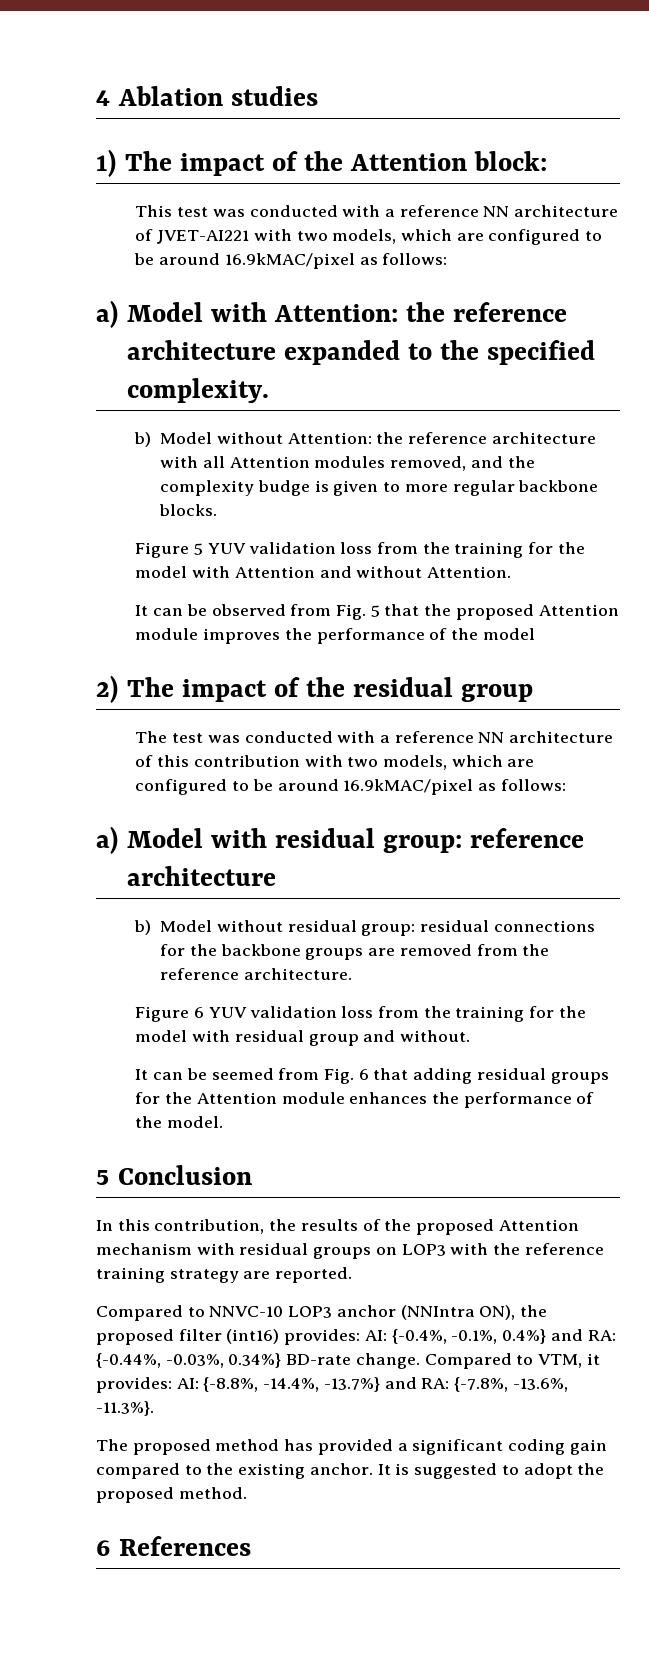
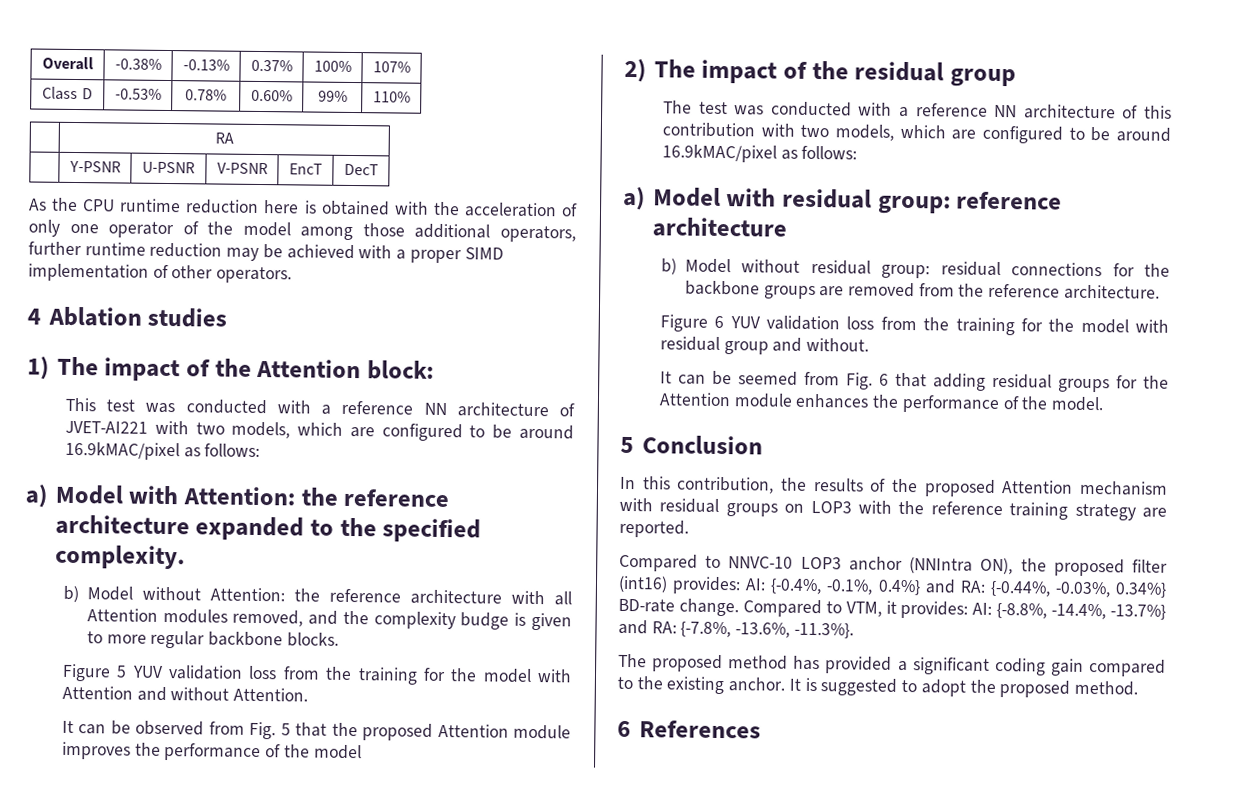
+ Overall | -0.38% | -0.13% | 0.37% | 100% | 107%
+ Class D | -0.53% | 0.78% | 0.60% | 99% | 110%
+ | RA
+ | Y-PSNR | U-PSNR | V-PSNR | EncT | DecT
+ As the CPU runtime reduction here is obtained with the acceleration of only one operator of the model among those additional operators, further runtime reduction may be achieved with a proper SIMD implementation of other operators.

